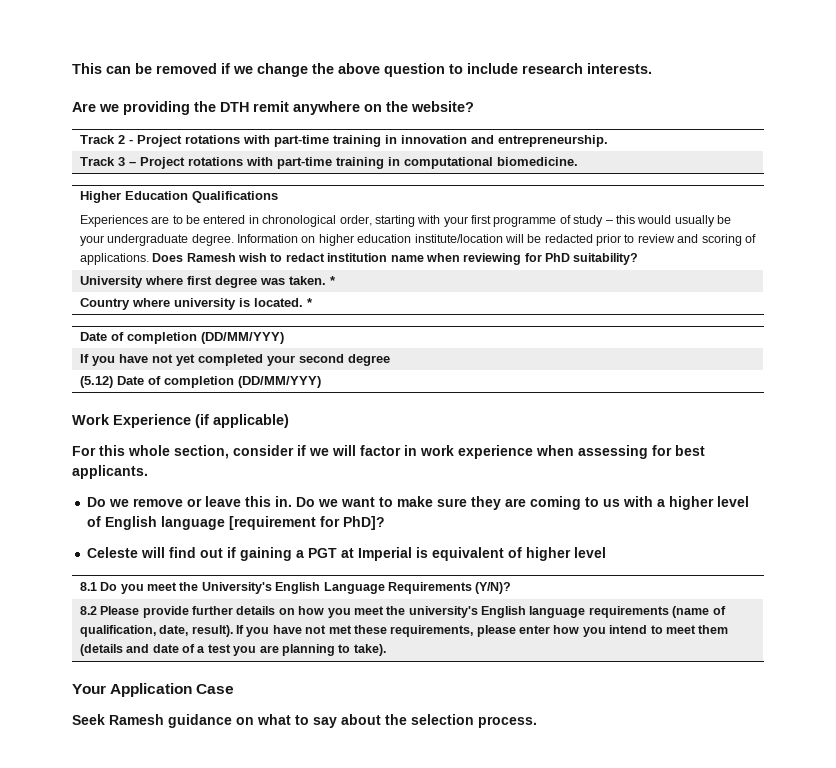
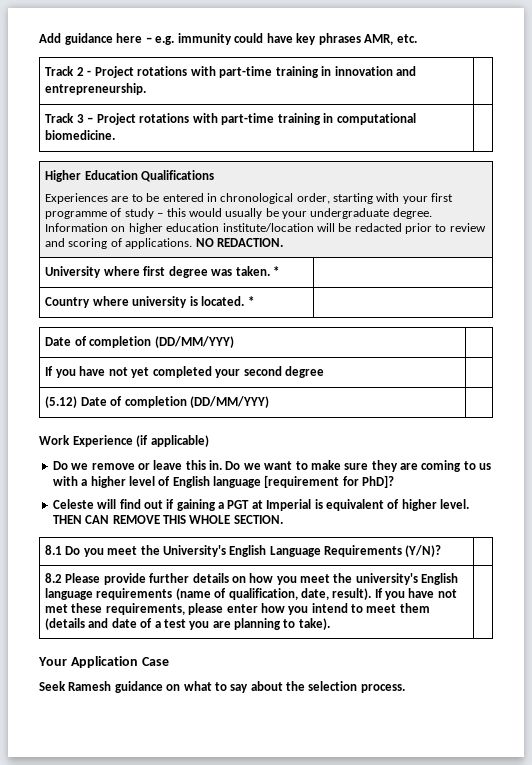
- This can be removed if we change the above question to include research interests.
- Are we providing the DTH remit anywhere on the website?
+ Add guidance here – e.g. immunity could have key phrases AMR, etc.
- Does Ramesh wish to redact institution name when reviewing for PhD suitability?
+ NO REDACTION.
- For this whole section, consider if we will factor in work experience when assessing for best applicants.
- Celeste will find out if gaining a PGT at Imperial is equivalent of higher level
+ Celeste will find out if gaining a PGT at Imperial is equivalent of higher level. THEN CAN REMOVE THIS WHOLE SECTION.

